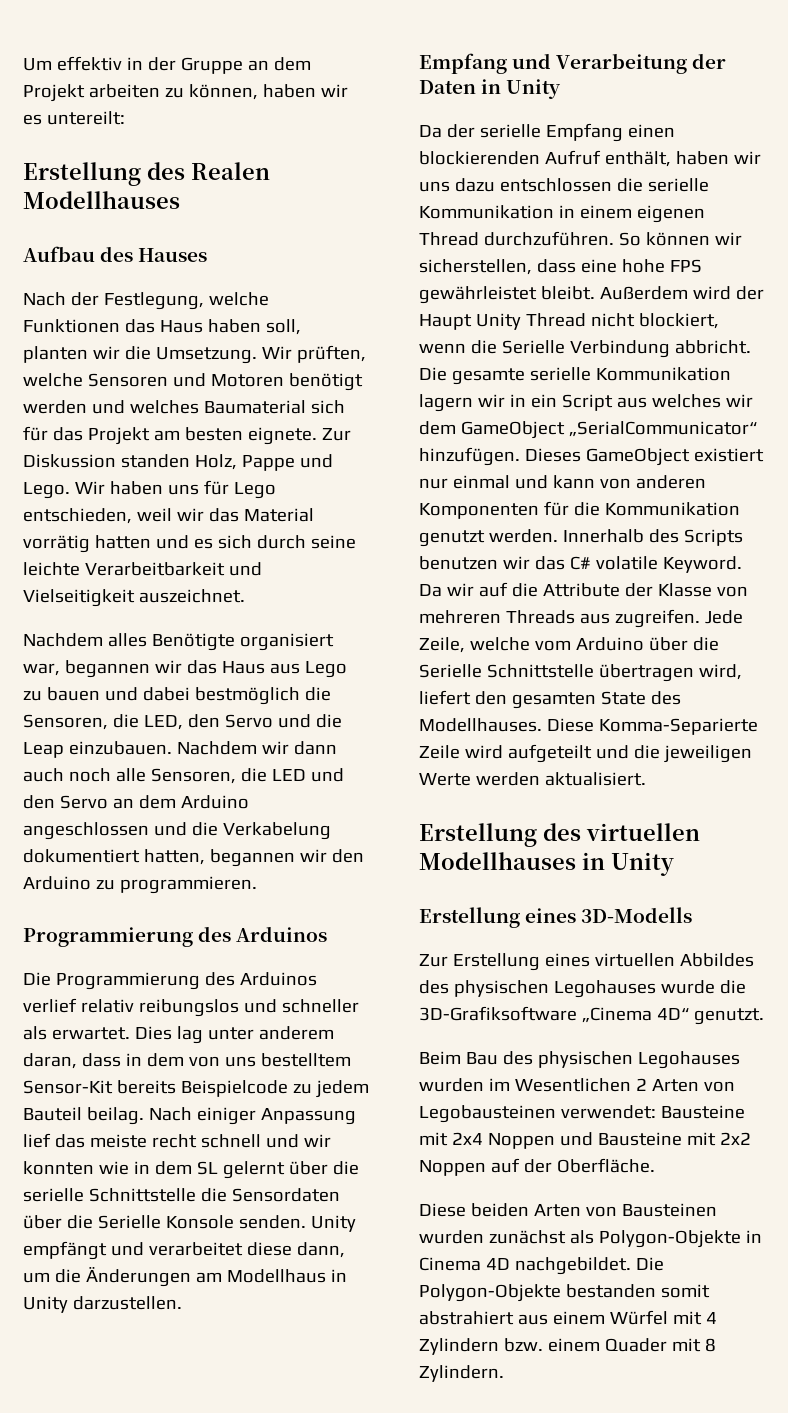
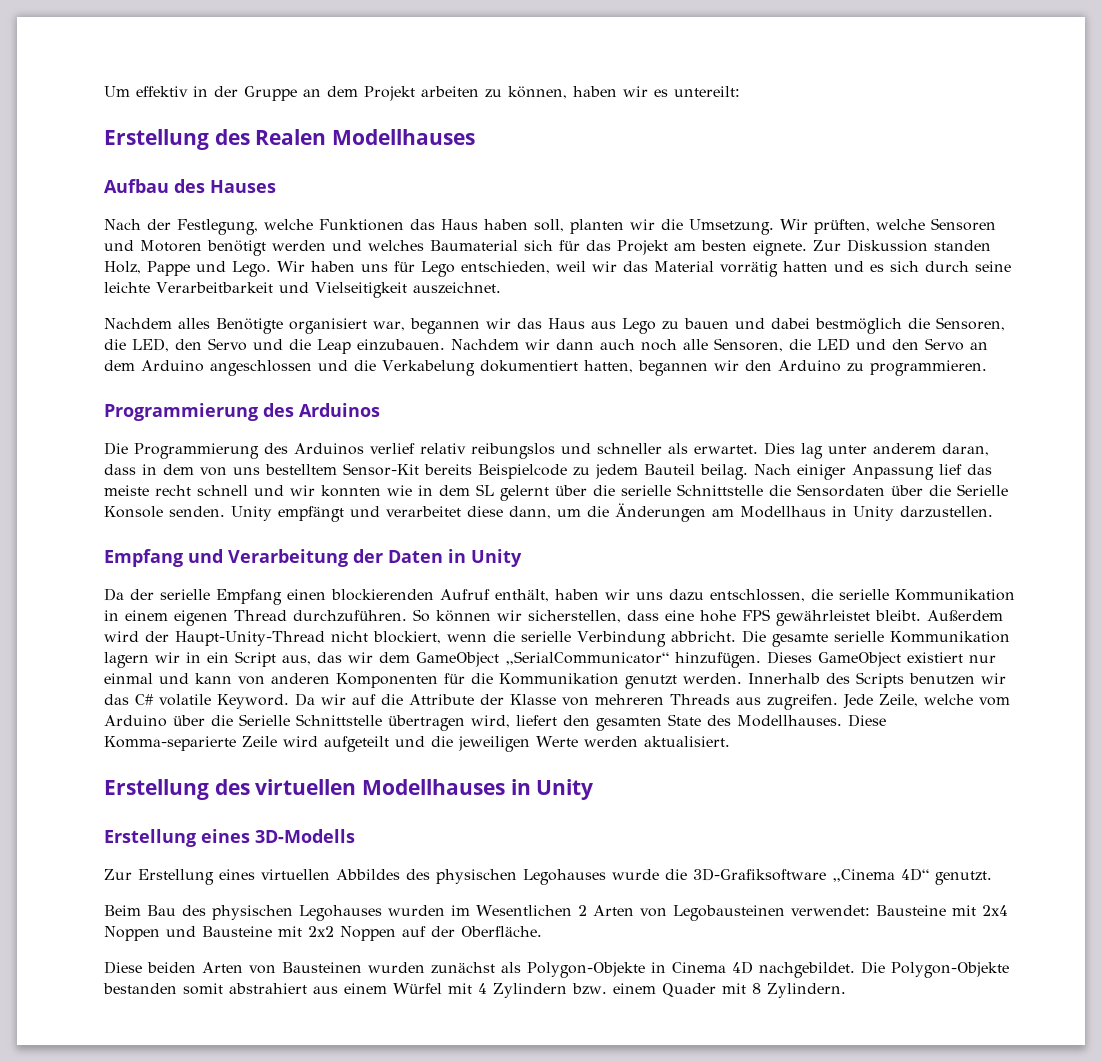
- Da der serielle Empfang einen blockierenden Aufruf enthält, haben wir uns dazu entschlossen die serielle Kommunikation in einem eigenen Thread durchzuführen.
+ Da der serielle Empfang einen blockierenden Aufruf enthält, haben wir uns dazu entschlossen, die serielle Kommunikation in einem eigenen Thread durchzuführen.
- Außerdem wird der Haupt Unity Thread nicht blockiert, wenn die Serielle Verbindung abbricht.
+ Außerdem wird der Haupt-Unity-Thread nicht blockiert, wenn die serielle Verbindung abbricht.
- Die gesamte serielle Kommunikation lagern wir in ein Script aus welches wir dem GameObject „SerialCommunicator“ hinzufügen.
+ Die gesamte serielle Kommunikation lagern wir in ein Script aus, das wir dem GameObject „SerialCommunicator“ hinzufügen.
- Diese Komma-Separierte Zeile wird aufgeteilt und die jeweiligen Werte werden aktualisiert.
+ Diese Komma-separierte Zeile wird aufgeteilt und die jeweiligen Werte werden aktualisiert.

